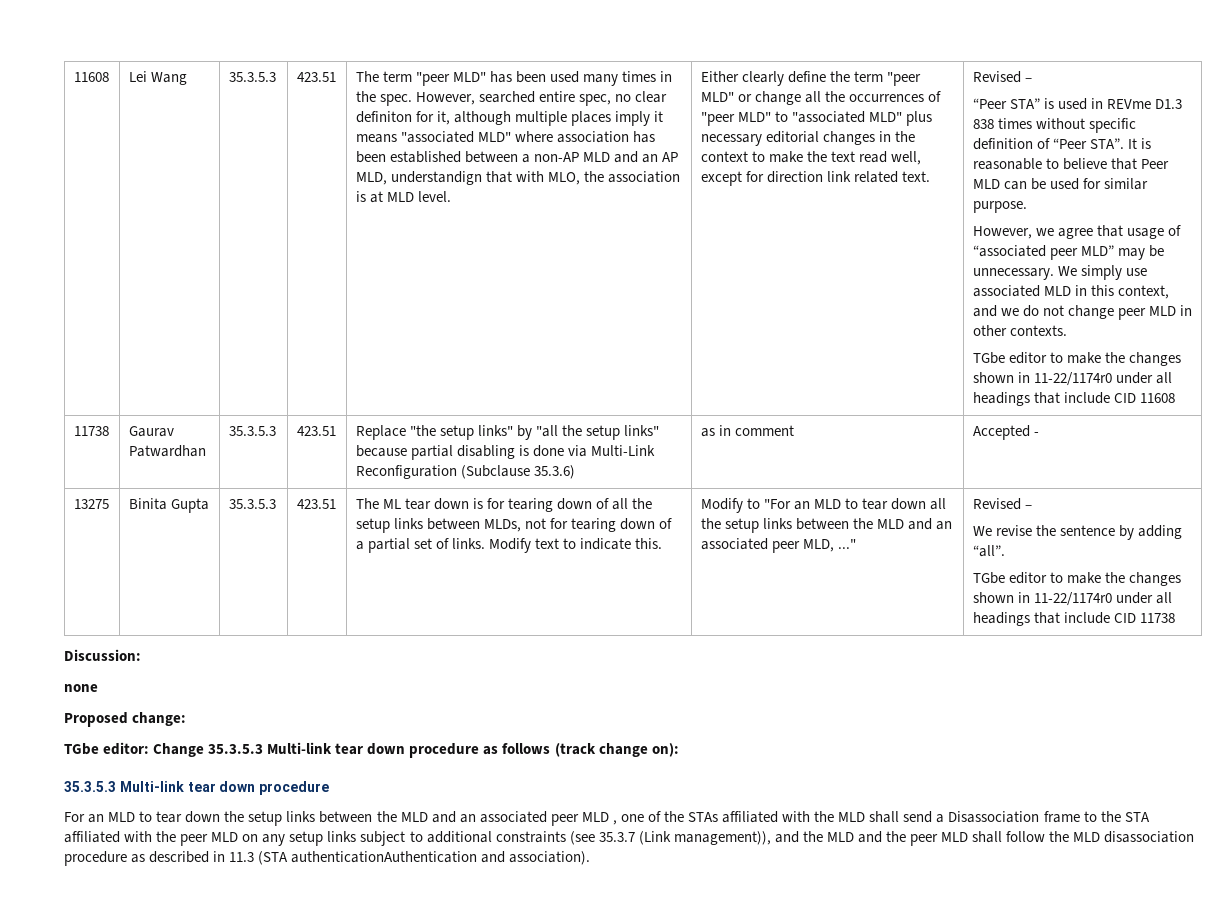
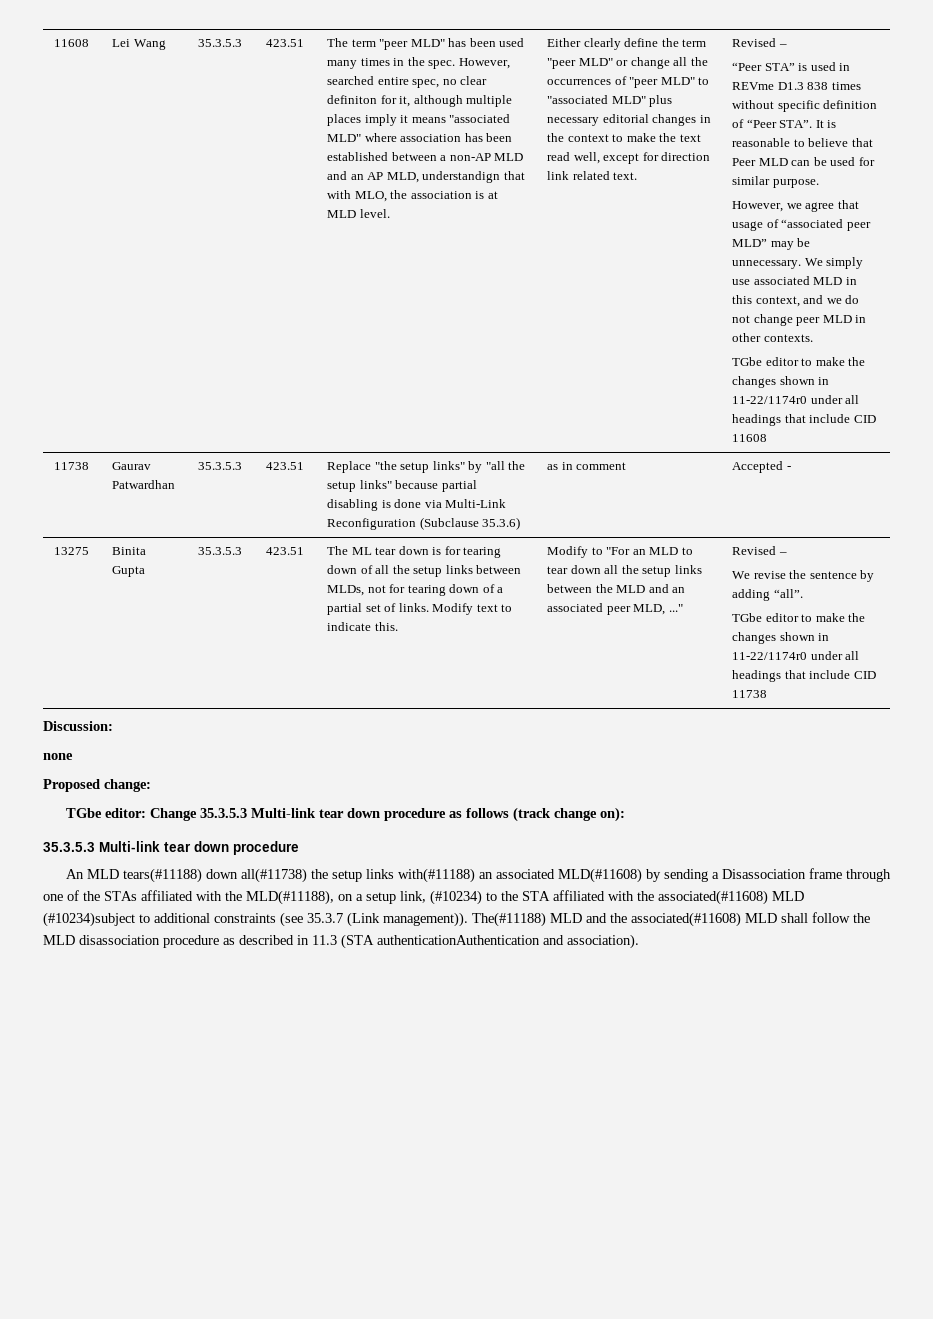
- For an MLD to tear down the setup links between the MLD and an associated peer MLD , one of the STAs affiliated with the MLD shall send a Disassociation frame to the STA affiliated with the peer MLD on any setup links subject to additional constraints (see 35.3.7 (Link management)), and the MLD and the peer MLD shall follow the MLD disassociation procedure as described in 11.3 (STA authenticationAuthentication and association).
+ An MLD tears(#11188) down all(#11738) the setup links with(#11188) an associated MLD(#11608) by sending a Disassociation frame through one of the STAs affiliated with the MLD(#11188), on a setup link, (#10234) to the STA affiliated with the associated(#11608) MLD (#10234)subject to additional constraints (see 35.3.7 (Link management)). The(#11188) MLD and the associated(#11608) MLD shall follow the MLD disassociation procedure as described in 11.3 (STA authenticationAuthentication and association).

